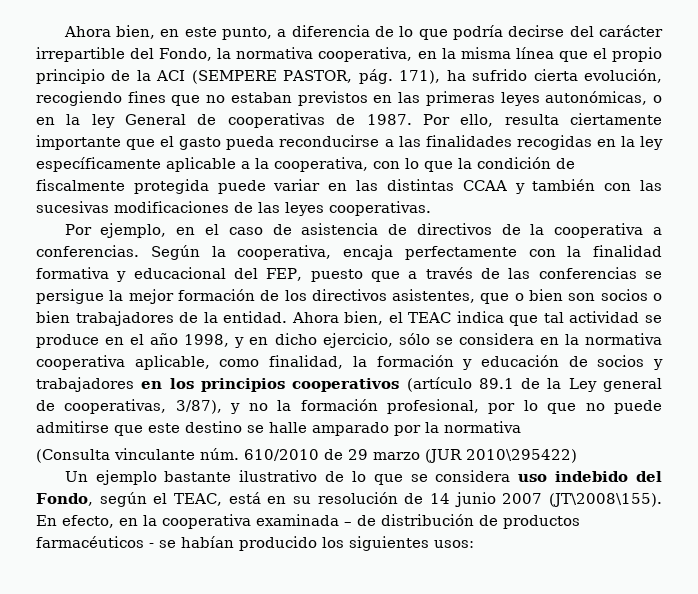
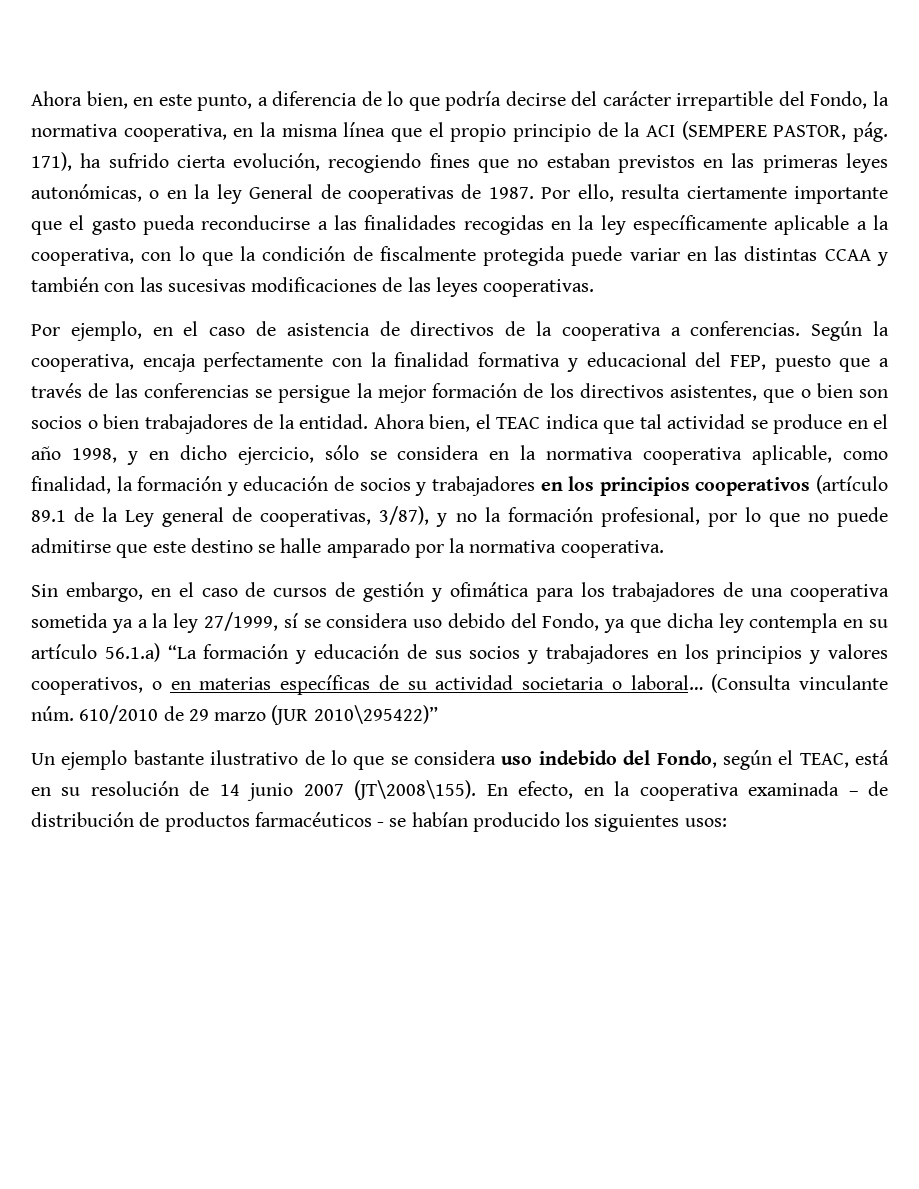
- Ahora bien, el TEAC indica que tal actividad se produce en el año 1998, y en dicho ejercicio, sólo se considera en la normativa cooperativa aplicable, como finalidad, la formación y educación de socios y trabajadores en los principios cooperativos (artículo 89.1 de la Ley general de cooperativas, 3/87), y no la formación profesional, por lo que no puede admitirse que este destino se halle amparado por la normativa
- (Consulta vinculante núm.
+ Ahora bien, el TEAC indica que tal actividad se produce en el año 1998, y en dicho ejercicio, sólo se considera en la normativa cooperativa aplicable, como finalidad, la formación y educación de socios y trabajadores en los principios cooperativos (artículo 89.1 de la Ley general de cooperativas, 3/87), y no la formación profesional, por lo que no puede admitirse que este destino se halle amparado por la normativa cooperativa.
+ Sin embargo, en el caso de cursos de gestión y ofimática para los trabajadores de una cooperativa sometida ya a la ley 27/1999, sí se considera uso debido del Fondo, ya que dicha ley contempla en su artículo 56.1.a) “La formación y educación de sus socios y trabajadores en los principios y valores cooperativos, o en materias específicas de su actividad societaria o laboral… (Consulta vinculante núm.
- 610/2010 de 29 marzo (JUR 2010\295422)
+ 610/2010 de 29 marzo (JUR 2010\295422)”

